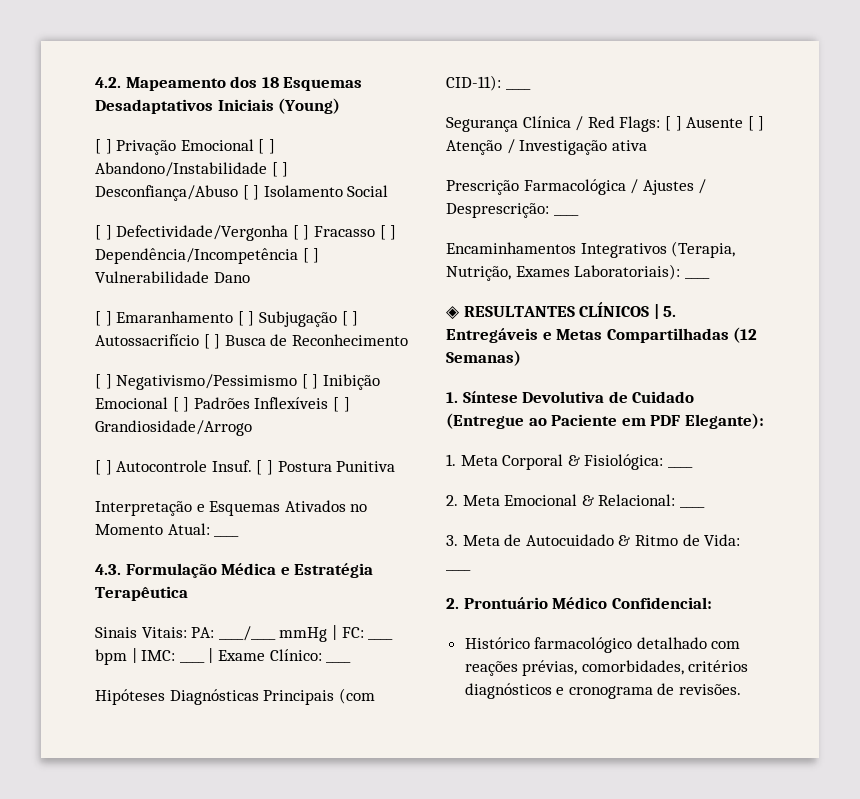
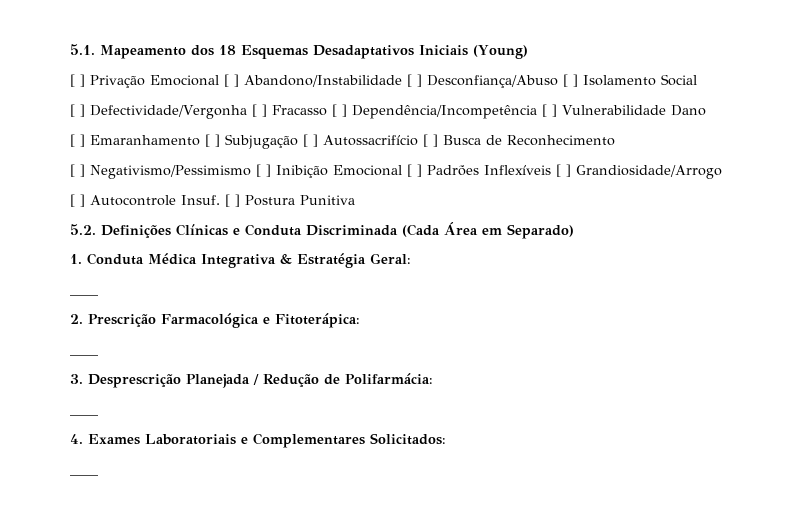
- 4.2. Mapeamento dos 18 Esquemas Desadaptativos Iniciais (Young)
+ 5.1. Mapeamento dos 18 Esquemas Desadaptativos Iniciais (Young)
- Interpretação e Esquemas Ativados no Momento Atual: ____
- 4.3. Formulação Médica e Estratégia Terapêutica
- Sinais Vitais: PA: ____/____ mmHg | FC: ____ bpm | IMC: ____ | Exame Clínico: ____
- Hipóteses Diagnósticas Principais (com CID-11): ____
- Segurança Clínica / Red Flags: [ ] Ausente [ ] Atenção / Investigação ativa
- Prescrição Farmacológica / Ajustes / Desprescrição: ____
- Encaminhamentos Integrativos (Terapia, Nutrição, Exames Laboratoriais): ____
- ◈ RESULTANTES CLÍNICOS | 5. Entregáveis e Metas Compartilhadas (12 Semanas)
- 1. Síntese Devolutiva de Cuidado (Entregue ao Paciente em PDF Elegante):
- 1. Meta Corporal & Fisiológica: ____
- 2. Meta Emocional & Relacional: ____
- 3. Meta de Autocuidado & Ritmo de Vida: ____
- 2. Prontuário Médico Confidencial:
- Histórico farmacológico detalhado com reações prévias, comorbidades, critérios diagnósticos e cronograma de revisões.
+ 5.2. Definições Clínicas e Conduta Discriminada (Cada Área em Separado)
+ 1. Conduta Médica Integrativa & Estratégia Geral:
+ ____
+ 2. Prescrição Farmacológica e Fitoterápica:
+ ____
+ 3. Desprescrição Planejada / Redução de Polifarmácia:
+ ____
+ 4. Exames Laboratoriais e Complementares Solicitados:
+ ____

